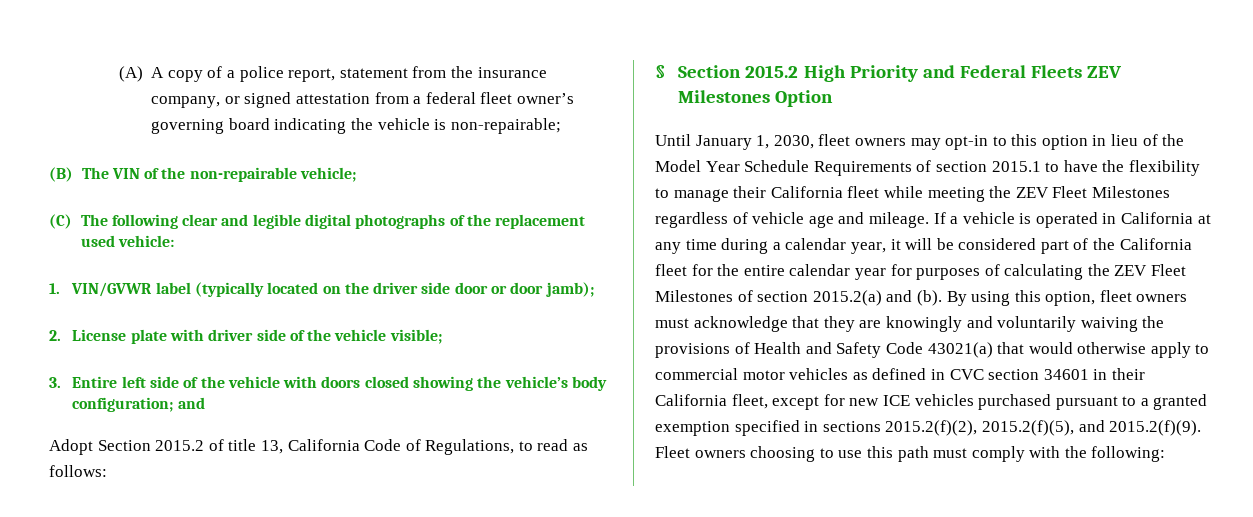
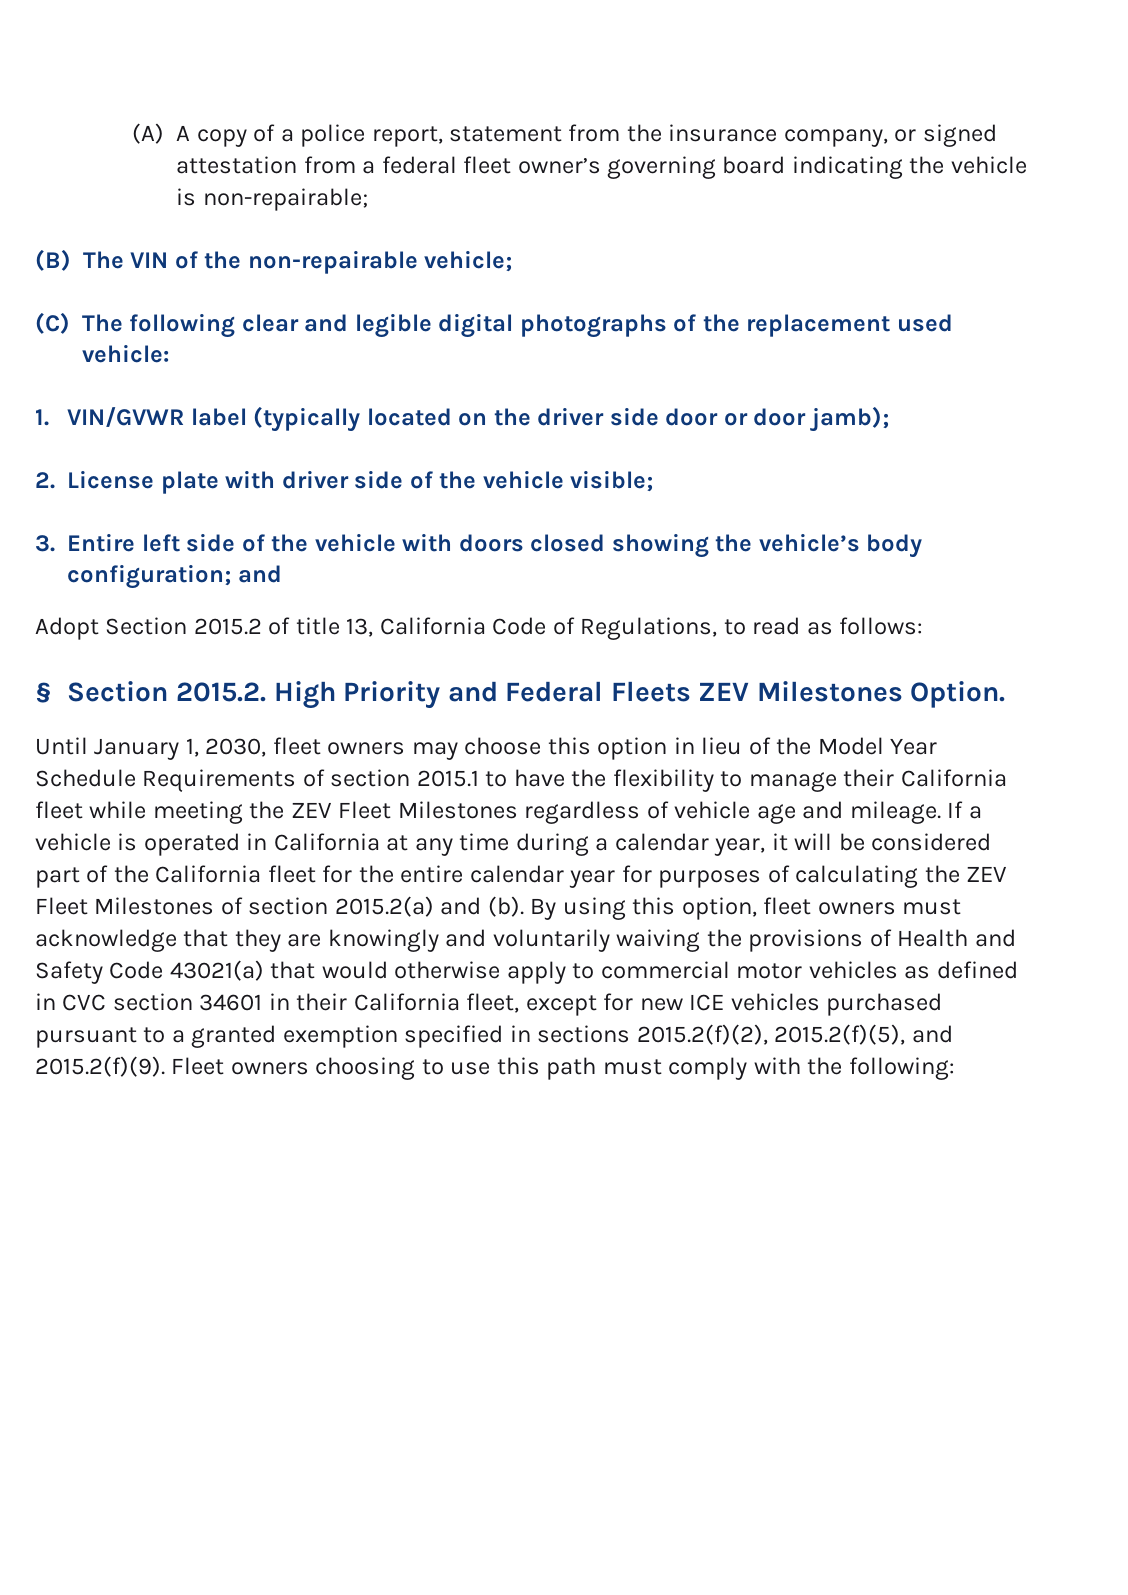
- § Section 2015.2 High Priority and Federal Fleets ZEV Milestones Option
+ § Section 2015.2. High Priority and Federal Fleets ZEV Milestones Option.
- Until January 1, 2030, fleet owners may opt-in to this option in lieu of the Model Year Schedule Requirements of section 2015.1 to have the flexibility to manage their California fleet while meeting the ZEV Fleet Milestones regardless of vehicle age and mileage.
+ Until January 1, 2030, fleet owners may choose this option in lieu of the Model Year Schedule Requirements of section 2015.1 to have the flexibility to manage their California fleet while meeting the ZEV Fleet Milestones regardless of vehicle age and mileage.

